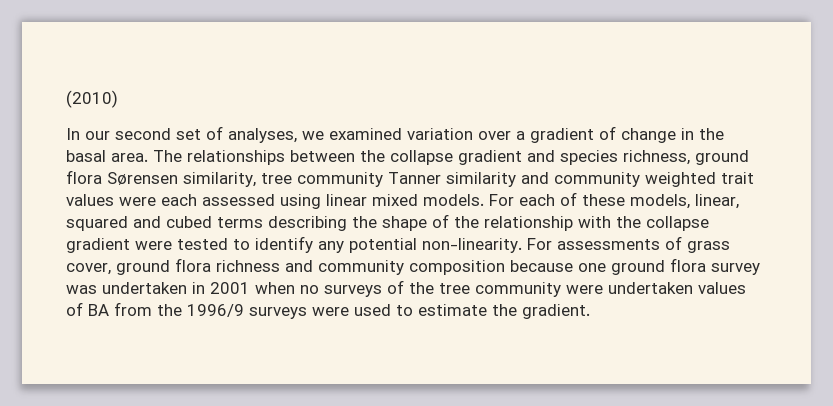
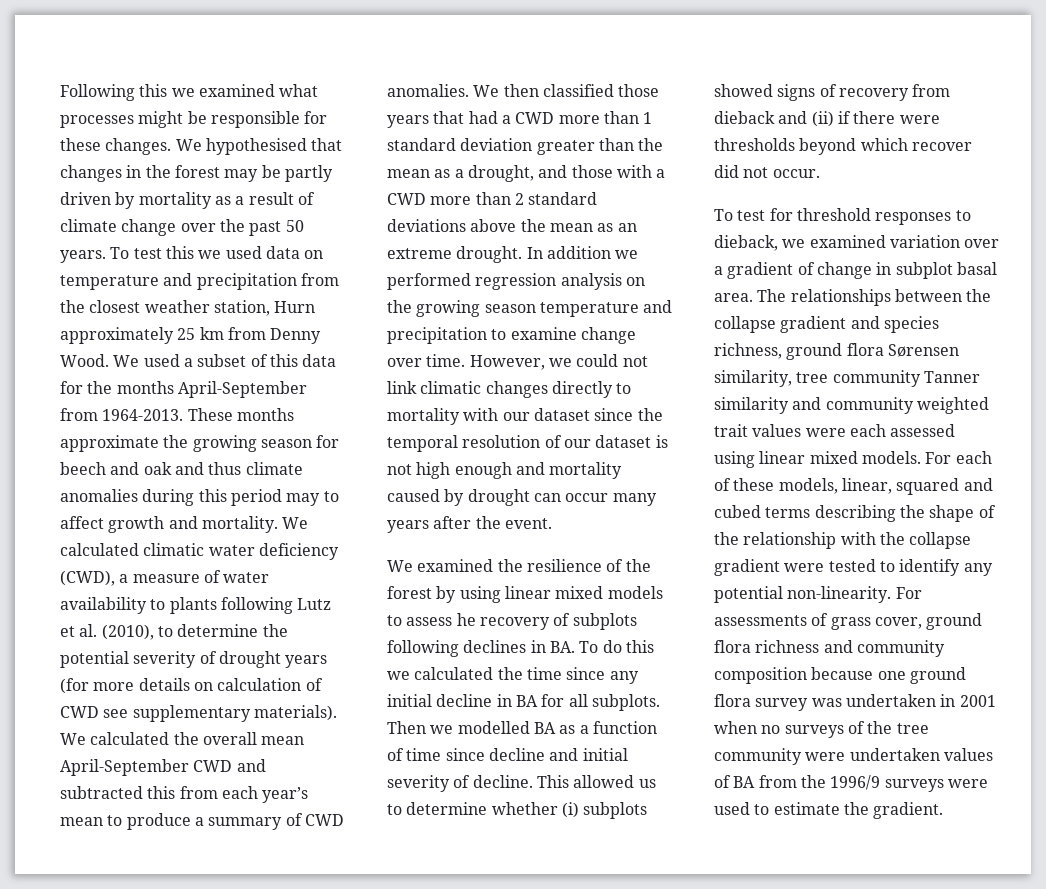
- (2010)
- In our second set of analyses, we examined variation over a gradient of change in the basal area.
+ Following this we examined what processes might be responsible for these changes. We hypothesised that changes in the forest may be partly driven by mortality as a result of climate change over the past 50 years. To test this we used data on temperature and precipitation from the closest weather station, Hurn approximately 25 km from Denny Wood. We used a subset of this data for the months April-September from 1964-2013. These months approximate the growing season for beech and oak and thus climate anomalies during this period may to affect growth and mortality. We calculated climatic water deficiency (CWD), a measure of water availability to plants following Lutz et al. (2010), to determine the potential severity of drought years (for more details on calculation of CWD see supplementary materials). We calculated the overall mean April-September CWD and subtracted this from each year’s mean to produce a summary of CWD anomalies. We then classified those years that had a CWD more than 1 standard deviation greater than the mean as a drought, and those with a CWD more than 2 standard deviations above the mean as an extreme drought. In addition we performed regression analysis on the growing season temperature and precipitation to examine change over time. However, we could not link climatic changes directly to mortality with our dataset since the temporal resolution of our dataset is not high enough and mortality caused by drought can occur many years after the event.
+ We examined the resilience of the forest by using linear mixed models to assess he recovery of subplots following declines in BA. To do this we calculated the time since any initial decline in BA for all subplots. Then we modelled BA as a function of time since decline and initial severity of decline. This allowed us to determine whether (i) subplots showed signs of recovery from dieback and (ii) if there were thresholds beyond which recover did not occur.
+ To test for threshold responses to dieback, we examined variation over a gradient of change in subplot basal area.

